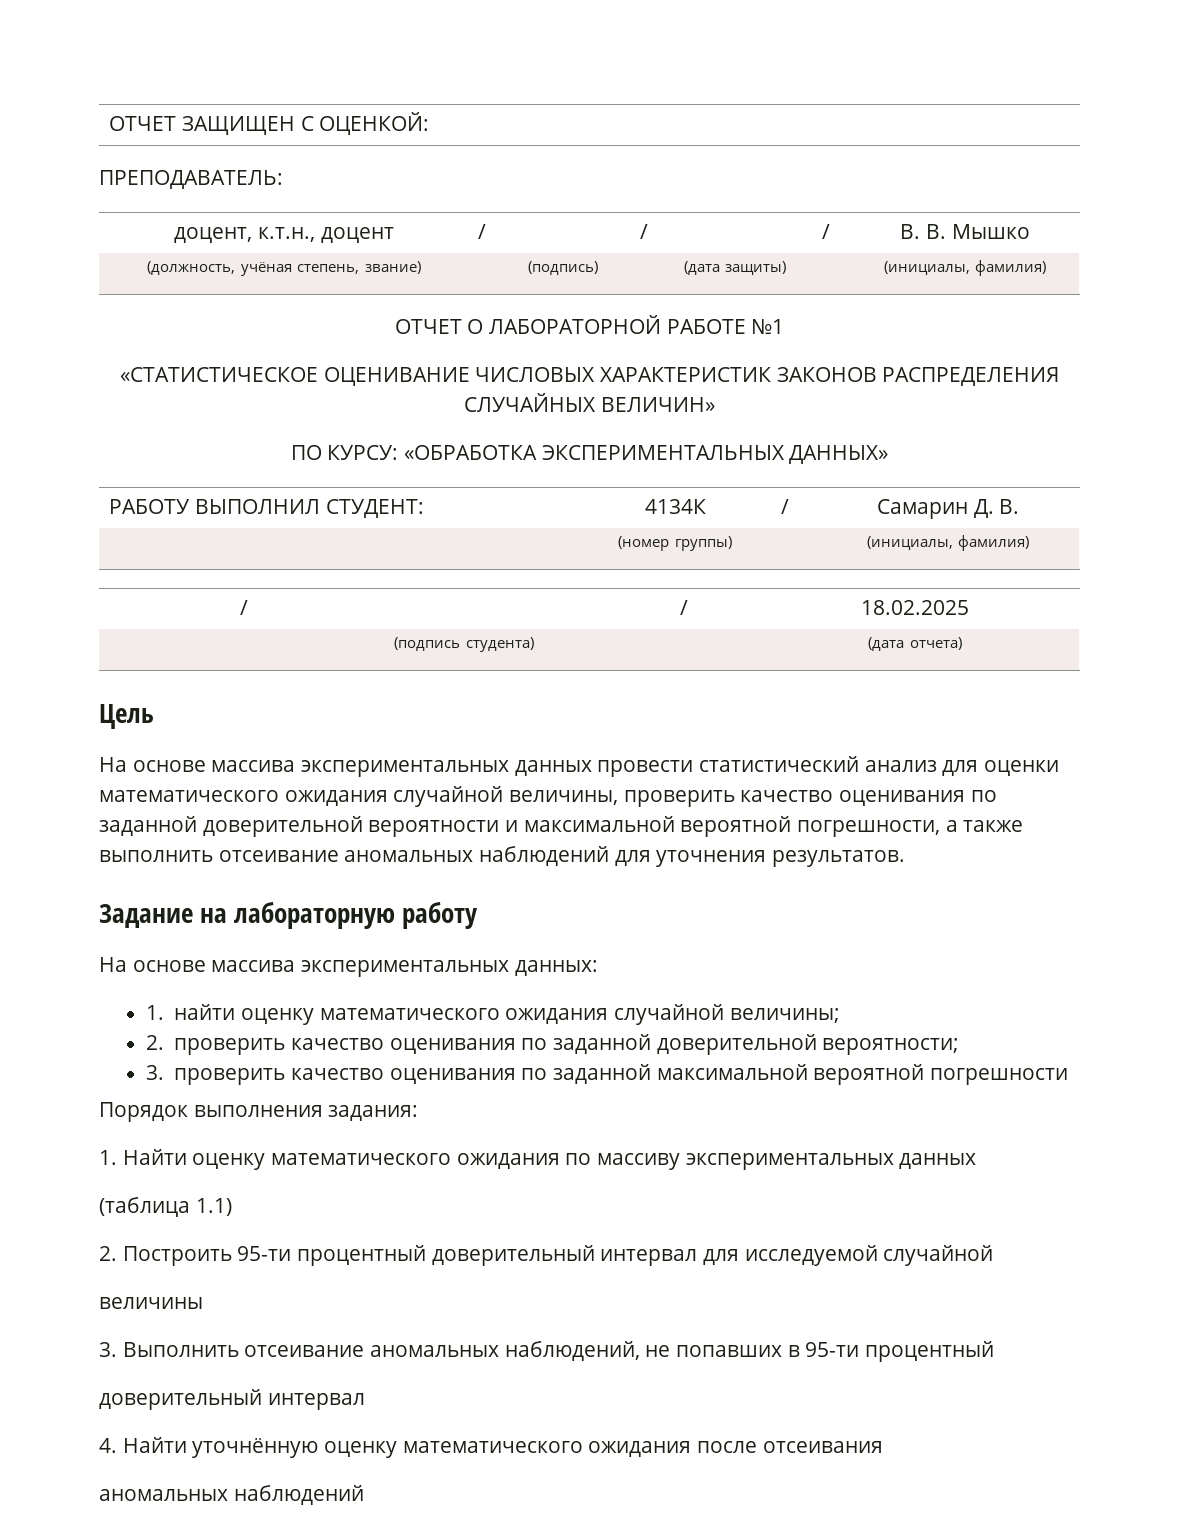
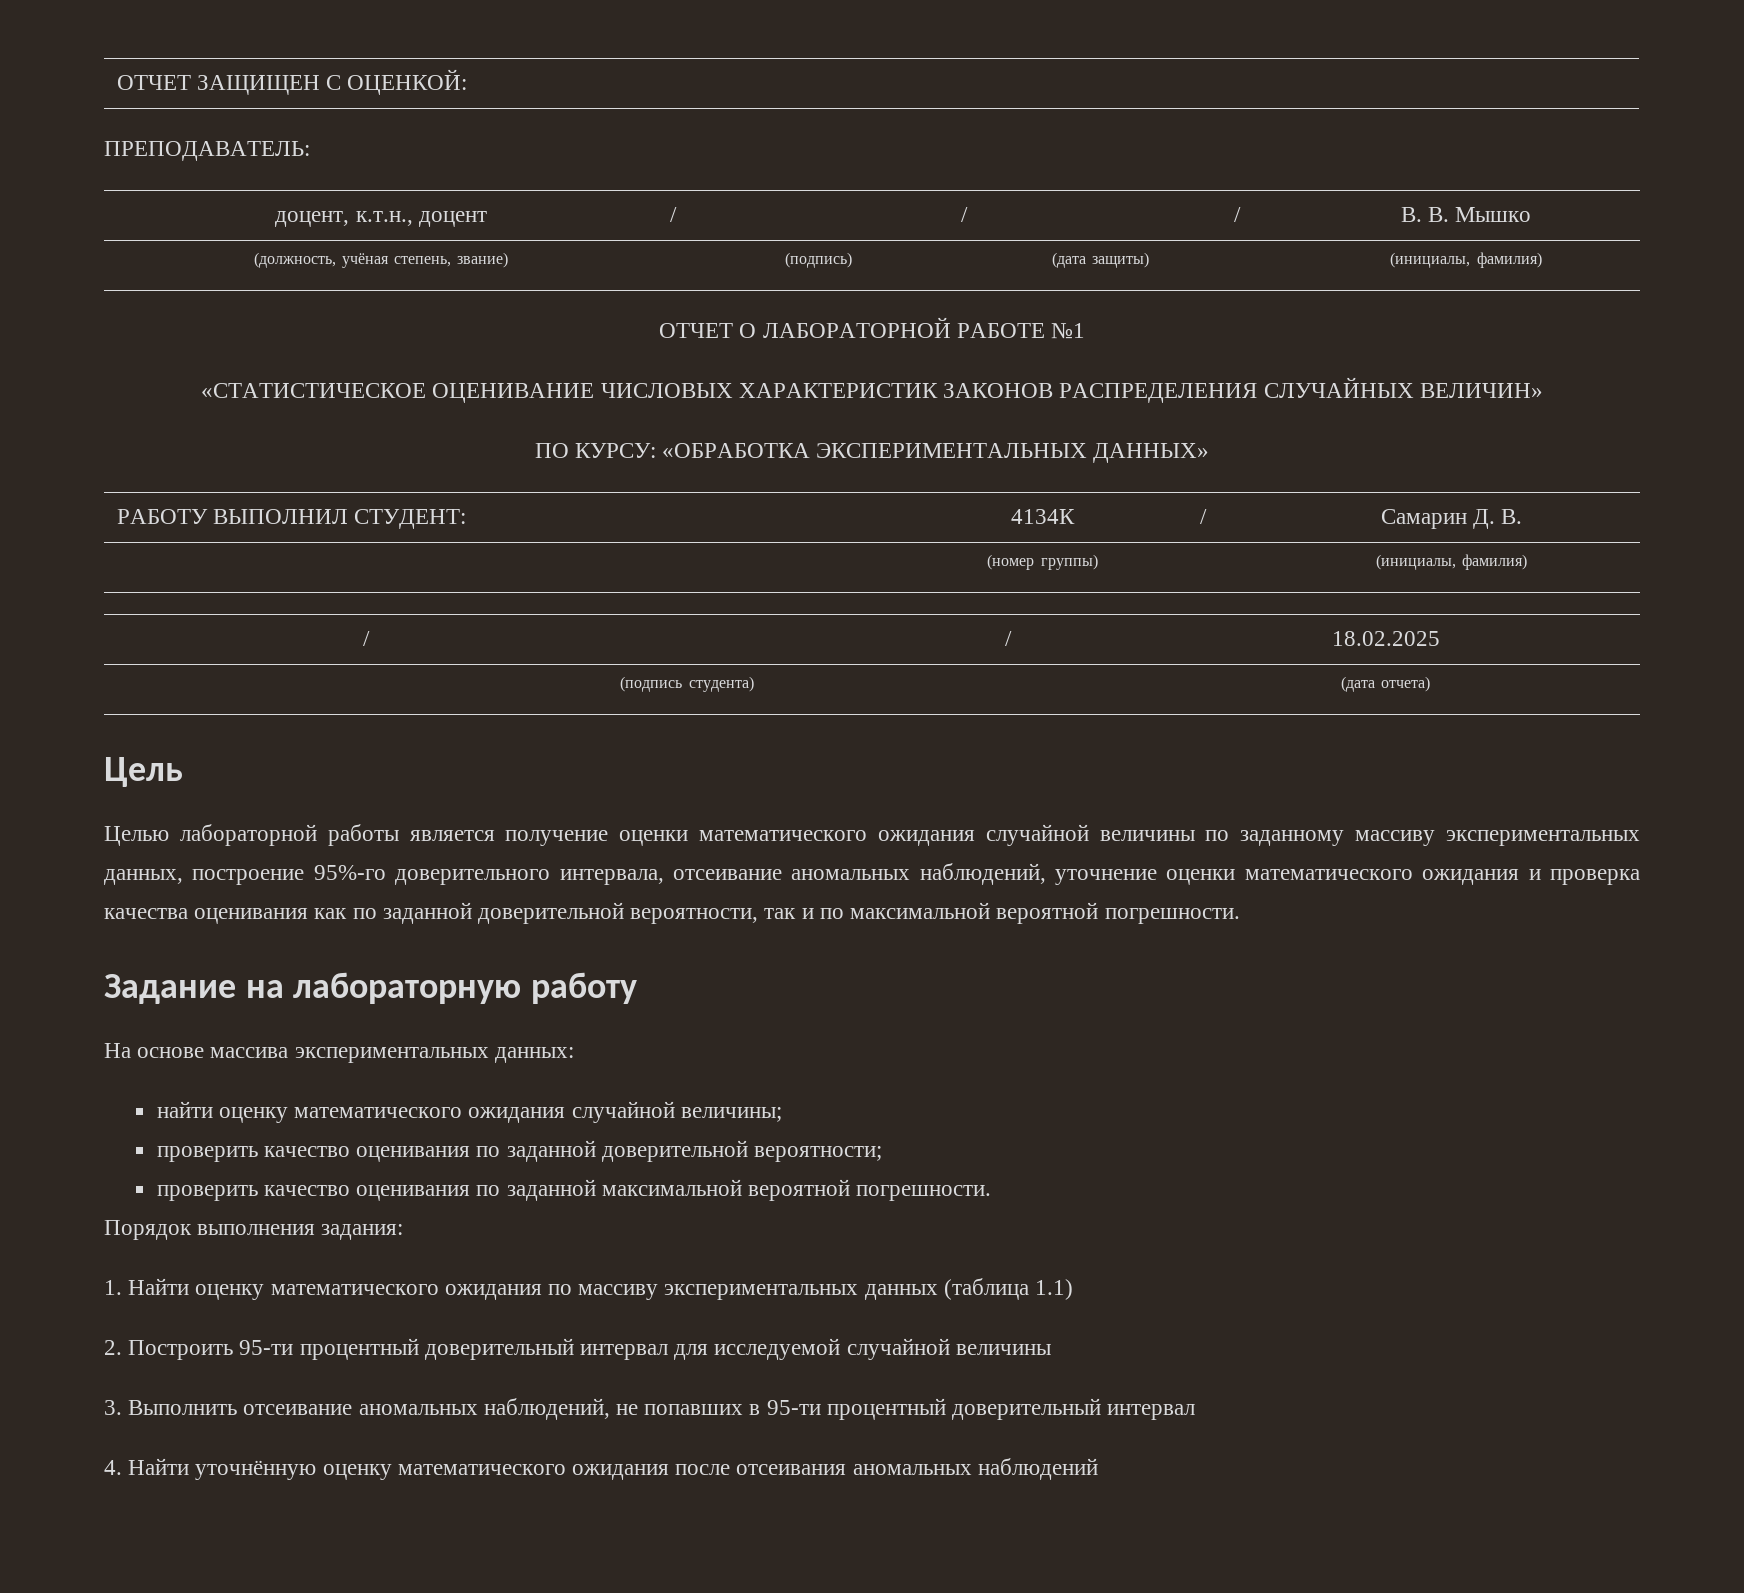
- На основе массива экспериментальных данных провести статистический анализ для оценки математического ожидания случайной величины, проверить качество оценивания по заданной доверительной вероятности и максимальной вероятной погрешности, а также выполнить отсеивание аномальных наблюдений для уточнения результатов.
+ Целью лабораторной работы является получение оценки математического ожидания случайной величины по заданному массиву экспериментальных данных, построение 95%-го доверительного интервала, отсеивание аномальных наблюдений, уточнение оценки математического ожидания и проверка качества оценивания как по заданной доверительной вероятности, так и по максимальной вероятной погрешности.
- 1. найти оценку математического ожидания случайной величины;
+ найти оценку математического ожидания случайной величины;
- 2. проверить качество оценивания по заданной доверительной вероятности;
+ проверить качество оценивания по заданной доверительной вероятности;
- 3. проверить качество оценивания по заданной максимальной вероятной погрешности
+ проверить качество оценивания по заданной максимальной вероятной погрешности.
- 1. Найти оценку математического ожидания по массиву экспериментальных данных
- (таблица 1.1)
+ 1. Найти оценку математического ожидания по массиву экспериментальных данных (таблица 1.1)
- 2. Построить 95-ти процентный доверительный интервал для исследуемой случайной
- величины
+ 2. Построить 95-ти процентный доверительный интервал для исследуемой случайной величины
- 3. Выполнить отсеивание аномальных наблюдений, не попавших в 95-ти процентный
- доверительный интервал
+ 3. Выполнить отсеивание аномальных наблюдений, не попавших в 95-ти процентный доверительный интервал
- 4. Найти уточнённую оценку математического ожидания после отсеивания
- аномальных наблюдений
+ 4. Найти уточнённую оценку математического ожидания после отсеивания аномальных наблюдений

